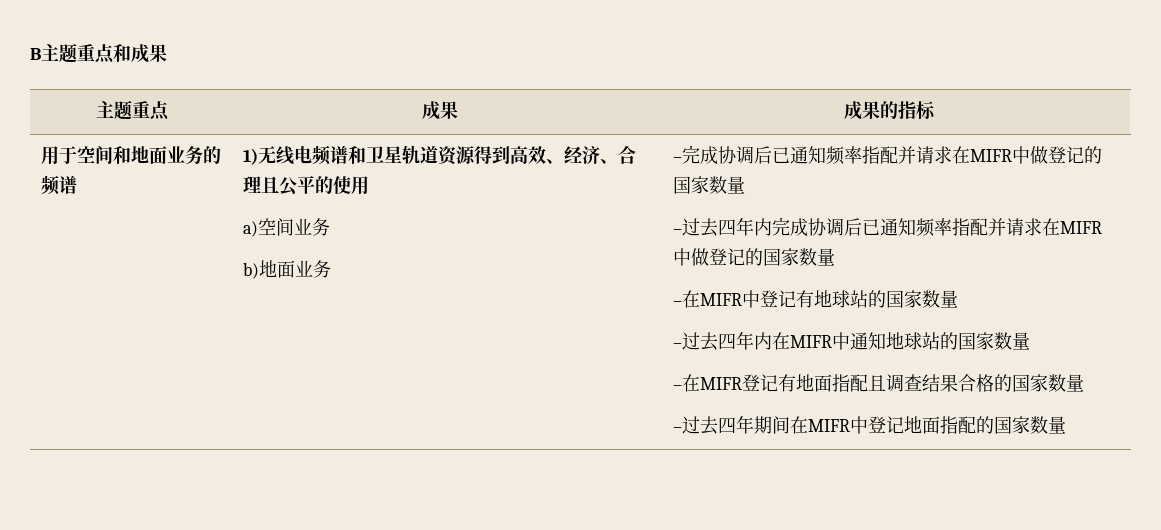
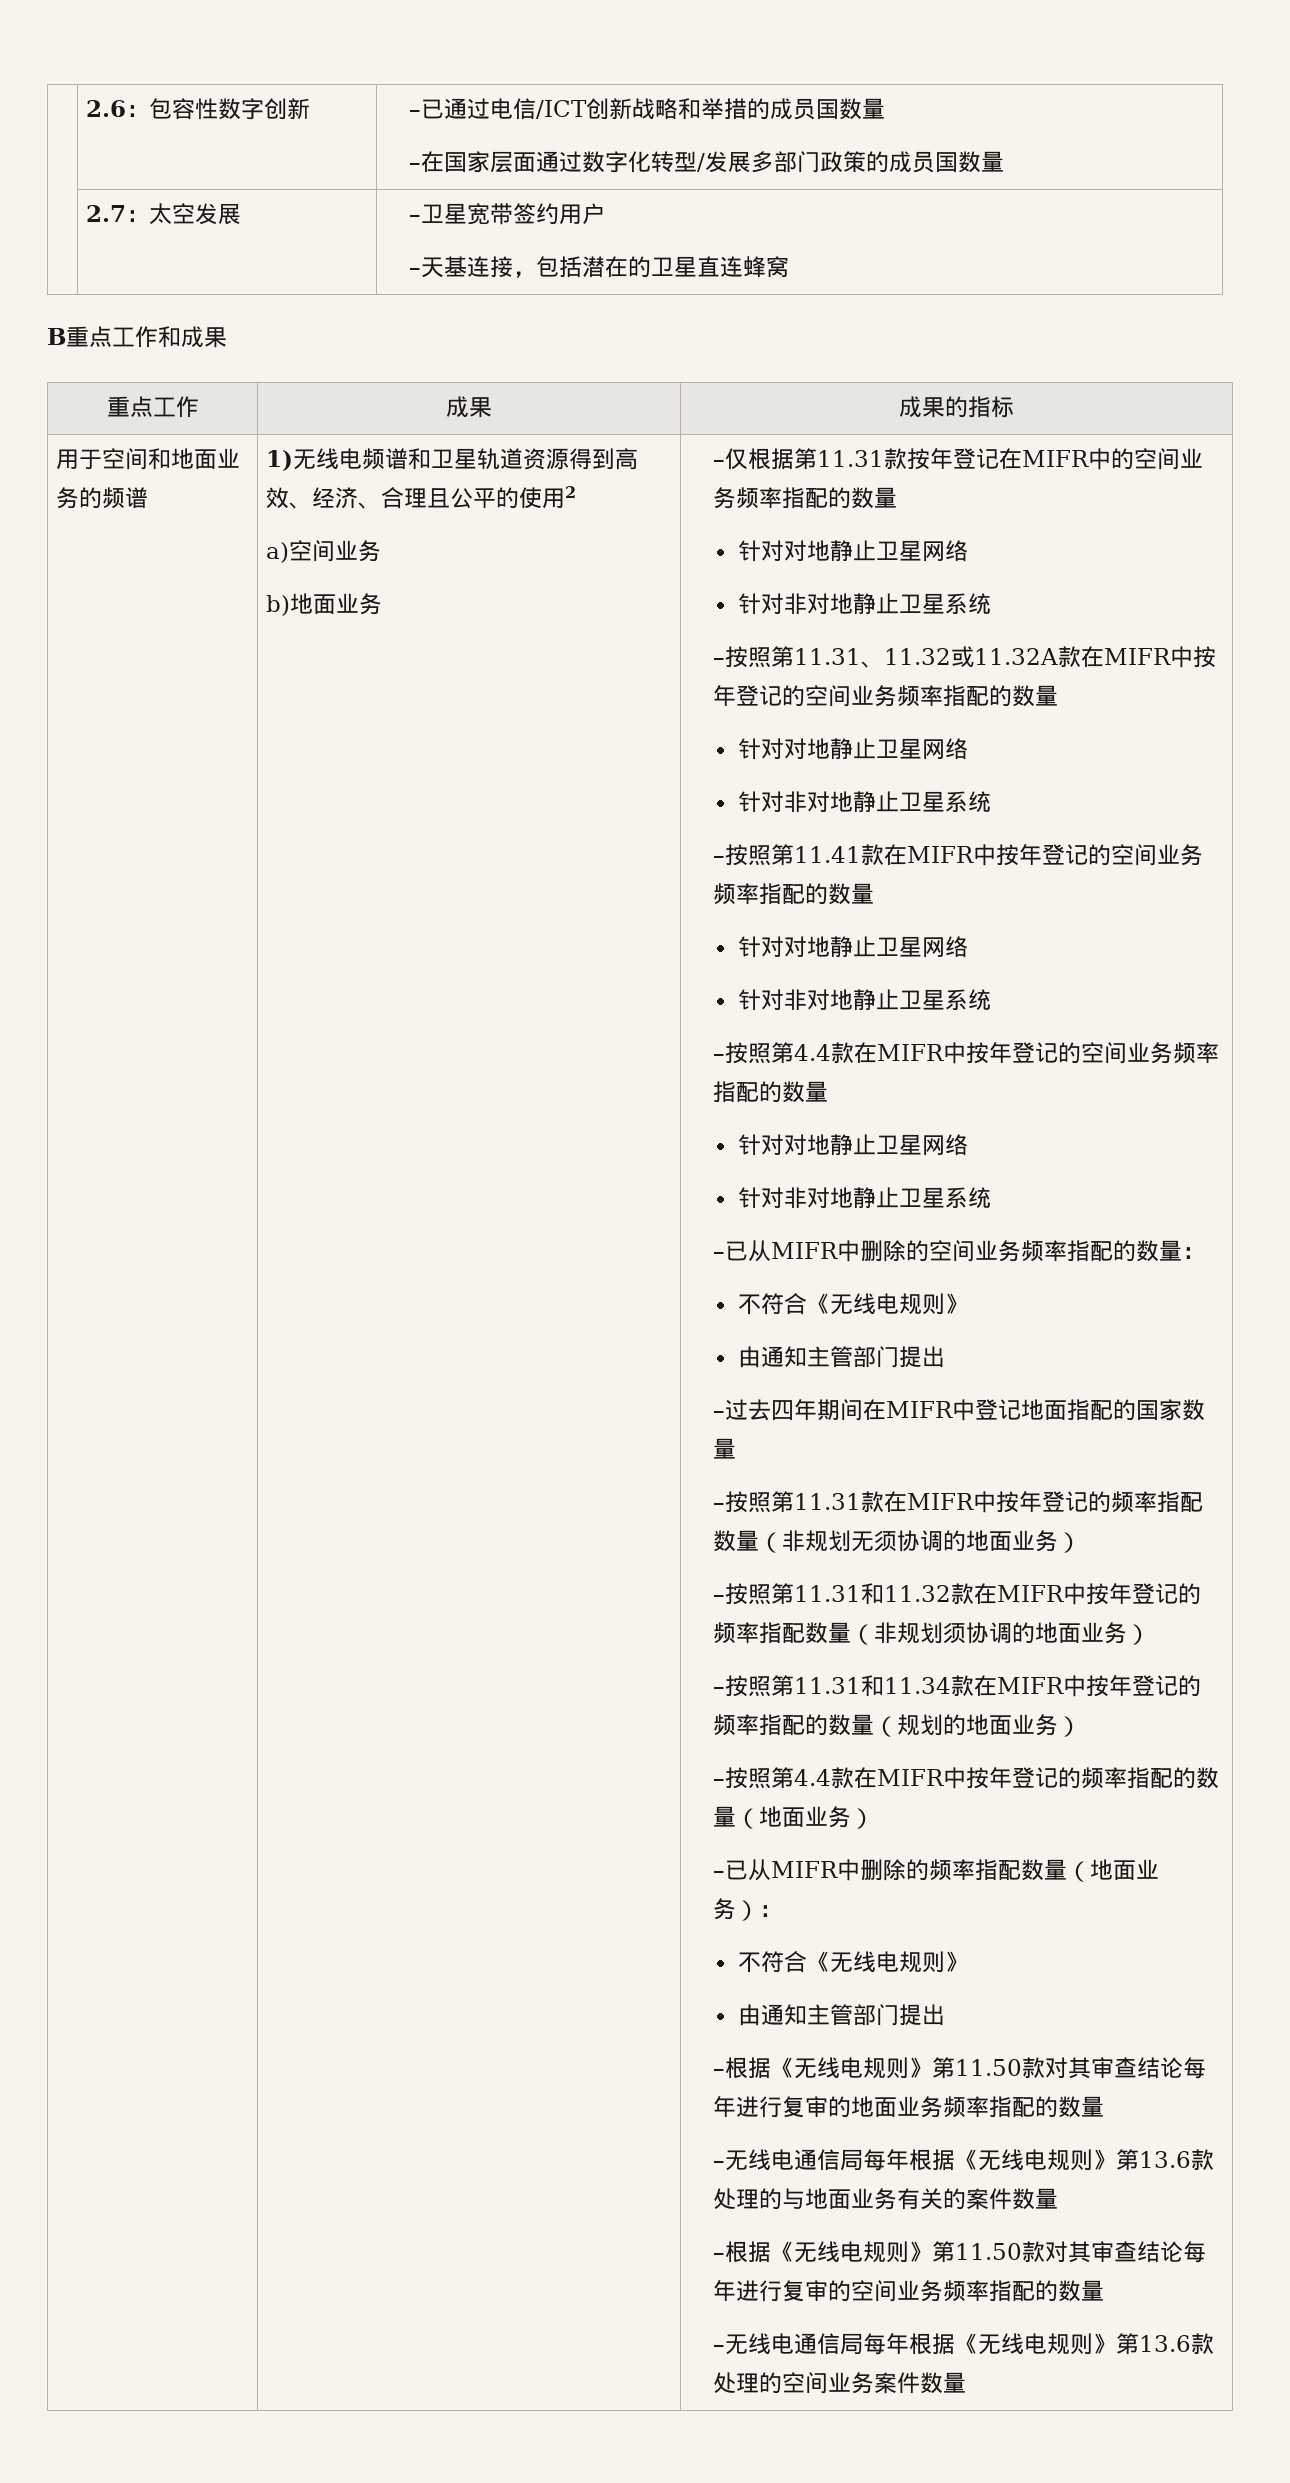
- B主题重点和成果
+ | 2.6：包容性数字创新 | –已通过电信/ICT创新战略和举措的成员国数量
+ –在国家层面通过数字化转型/发展多部门政策的成员国数量
+ | 2.7：太空发展 | –卫星宽带签约用户
+ –天基连接，包括潜在的卫星直连蜂窝
+ B重点工作和成果
- 主题重点 | 成果 | 成果的指标
+ 重点工作 | 成果 | 成果的指标
- 1)无线电频谱和卫星轨道资源得到高效、经济、合理且公平的使用
+ 1)无线电频谱和卫星轨道资源得到高效、经济、合理且公平的使用2
- –完成协调后已通知频率指配并请求在MIFR中做登记的国家数量
- –过去四年内完成协调后已通知频率指配并请求在MIFR中做登记的国家数量
- –在MIFR中登记有地球站的国家数量
- –过去四年内在MIFR中通知地球站的国家数量
- –在MIFR登记有地面指配且调查结果合格的国家数量
+ –仅根据第11.31款按年登记在MIFR中的空间业务频率指配的数量
+ 针对对地静止卫星网络
+ 针对非对地静止卫星系统
+ –按照第11.31、11.32或11.32A款在MIFR中按年登记的空间业务频率指配的数量
+ 针对对地静止卫星网络
+ 针对非对地静止卫星系统
+ –按照第11.41款在MIFR中按年登记的空间业务频率指配的数量
+ 针对对地静止卫星网络
+ 针对非对地静止卫星系统
+ –按照第4.4款在MIFR中按年登记的空间业务频率指配的数量
+ 针对对地静止卫星网络
+ 针对非对地静止卫星系统
+ –已从MIFR中删除的空间业务频率指配的数量：
+ 不符合《无线电规则》
+ 由通知主管部门提出
+ –按照第11.31款在MIFR中按年登记的频率指配数量（非规划无须协调的地面业务）
+ –按照第11.31和11.32款在MIFR中按年登记的频率指配数量（非规划须协调的地面业务）
+ –按照第11.31和11.34款在MIFR中按年登记的频率指配的数量（规划的地面业务）
+ –按照第4.4款在MIFR中按年登记的频率指配的数量（地面业务）
+ –已从MIFR中删除的频率指配数量（地面业务）：
+ 不符合《无线电规则》
+ 由通知主管部门提出
+ –根据《无线电规则》第11.50款对其审查结论每年进行复审的地面业务频率指配的数量
+ –无线电通信局每年根据《无线电规则》第13.6款处理的与地面业务有关的案件数量
+ –根据《无线电规则》第11.50款对其审查结论每年进行复审的空间业务频率指配的数量
+ –无线电通信局每年根据《无线电规则》第13.6款处理的空间业务案件数量

